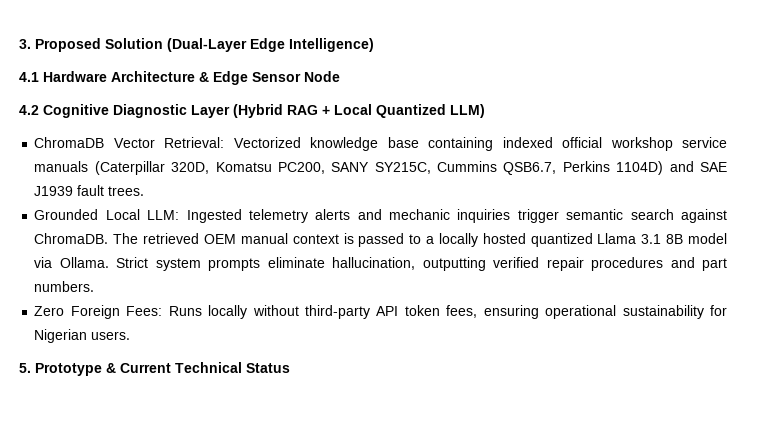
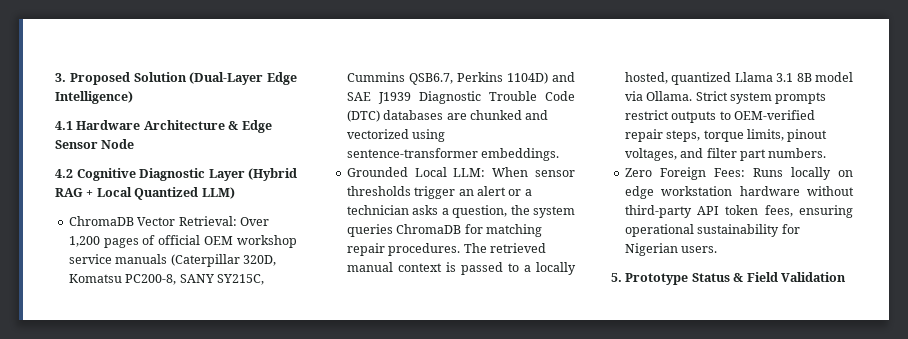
- ChromaDB Vector Retrieval: Vectorized knowledge base containing indexed official workshop service manuals (Caterpillar 320D, Komatsu PC200, SANY SY215C, Cummins QSB6.7, Perkins 1104D) and SAE J1939 fault trees.
- Grounded Local LLM: Ingested telemetry alerts and mechanic inquiries trigger semantic search against ChromaDB.
+ ChromaDB Vector Retrieval: Over 1,200 pages of official OEM workshop service manuals (Caterpillar 320D, Komatsu PC200-8, SANY SY215C, Cummins QSB6.7, Perkins 1104D) and SAE J1939 Diagnostic Trouble Code (DTC) databases are chunked and vectorized using sentence-transformer embeddings.
+ Grounded Local LLM: When sensor thresholds trigger an alert or a technician asks a question, the system queries ChromaDB for matching repair procedures.
- The retrieved OEM manual context is passed to a locally hosted quantized Llama 3.1 8B model via Ollama.
+ The retrieved manual context is passed to a locally hosted, quantized Llama 3.1 8B model via Ollama.
- Strict system prompts eliminate hallucination, outputting verified repair procedures and part numbers.
+ Strict system prompts restrict outputs to OEM-verified repair steps, torque limits, pinout voltages, and filter part numbers.
- Zero Foreign Fees: Runs locally without third-party API token fees, ensuring operational sustainability for Nigerian users.
+ Zero Foreign Fees: Runs locally on edge workstation hardware without third-party API token fees, ensuring operational sustainability for Nigerian users.
- 5. Prototype & Current Technical Status
+ 5. Prototype Status & Field Validation

